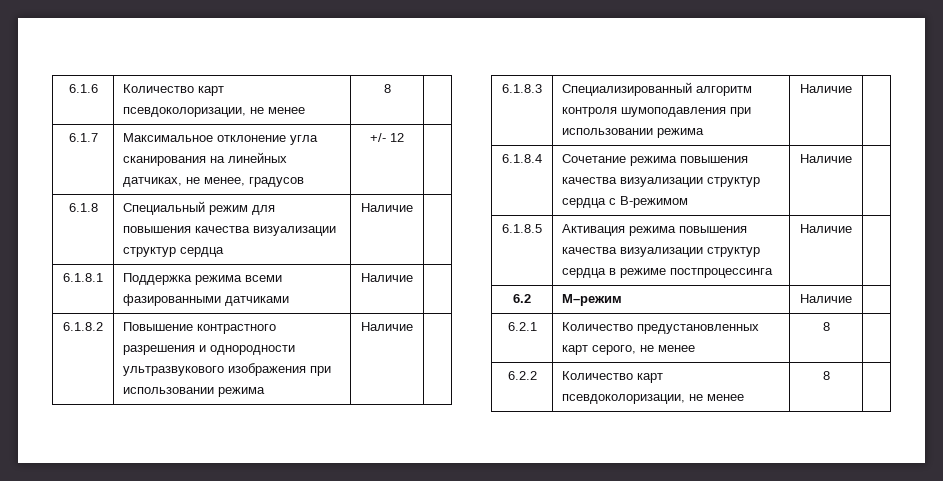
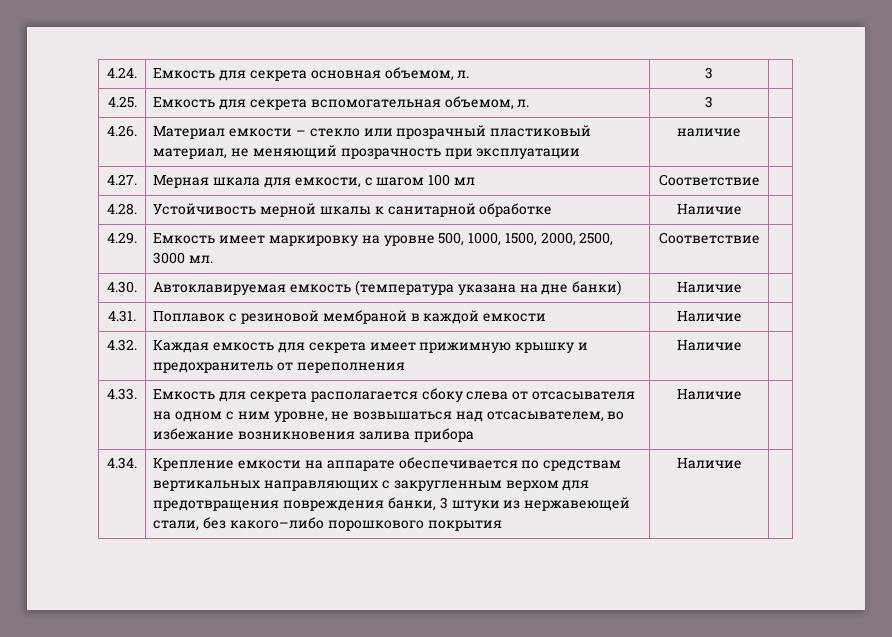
- 6.1.6 | Количество карт псевдоколоризации, не менее | 8 |
- 6.1.7 | Максимальное отклонение угла сканирования на линейных датчиках, не менее, градусов | +/- 12 |
- 6.1.8 | Специальный режим для повышения качества визуализации структур сердца | Наличие |
- 6.1.8.1 | Поддержка режима всеми фазированными датчиками | Наличие |
- 6.1.8.2 | Повышение контрастного разрешения и однородности ультразвукового изображения при использовании режима | Наличие |
- 6.1.8.3 | Специализированный алгоритм контроля шумоподавления при использовании режима | Наличие |
- 6.1.8.4 | Сочетание режима повышения качества визуализации структур сердца с B-режимом | Наличие |
- 6.1.8.5 | Активация режима повышения качества визуализации структур сердца в режиме постпроцессинга | Наличие |
- 6.2 | М–режим | Наличие |
- 6.2.1 | Количество предустановленных карт серого, не менее | 8 |
- 6.2.2 | Количество карт псевдоколоризации, не менее | 8 |
+ 4.24. | Емкость для секрета основная объемом, л. | 3 |
+ 4.25. | Емкость для секрета вспомогательная объемом, л. | 3 |
+ 4.26. | Материал емкости – стекло или прозрачный пластиковый материал, не меняющий прозрачность при эксплуатации | наличие |
+ 4.27. | Мерная шкала для емкости, с шагом 100 мл | Соответствие |
+ 4.28. | Устойчивость мерной шкалы к санитарной обработке | Наличие |
+ 4.29. | Емкость имеет маркировку на уровне 500, 1000, 1500, 2000, 2500, 3000 мл. | Соответствие |
+ 4.30. | Автоклавируемая емкость (температура указана на дне банки) | Наличие |
+ 4.31. | Поплавок с резиновой мембраной в каждой емкости | Наличие |
+ 4.32. | Каждая емкость для секрета имеет прижимную крышку и предохранитель от переполнения | Наличие |
+ 4.33. | Емкость для секрета располагается сбоку слева от отсасывателя на одном с ним уровне, не возвышаться над отсасывателем, во избежание возникновения залива прибора | Наличие |
+ 4.34. | Крепление емкости на аппарате обеспечивается по средствам вертикальных направляющих с закругленным верхом для предотвращения повреждения банки, 3 штуки из нержавеющей стали, без какого–либо порошкового покрытия | Наличие |

